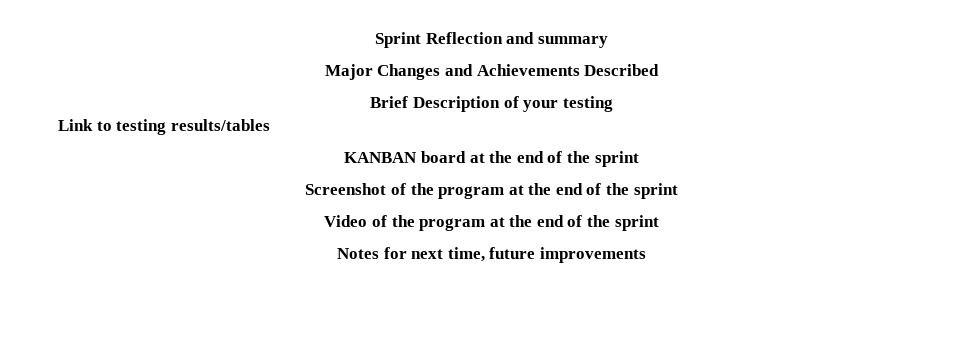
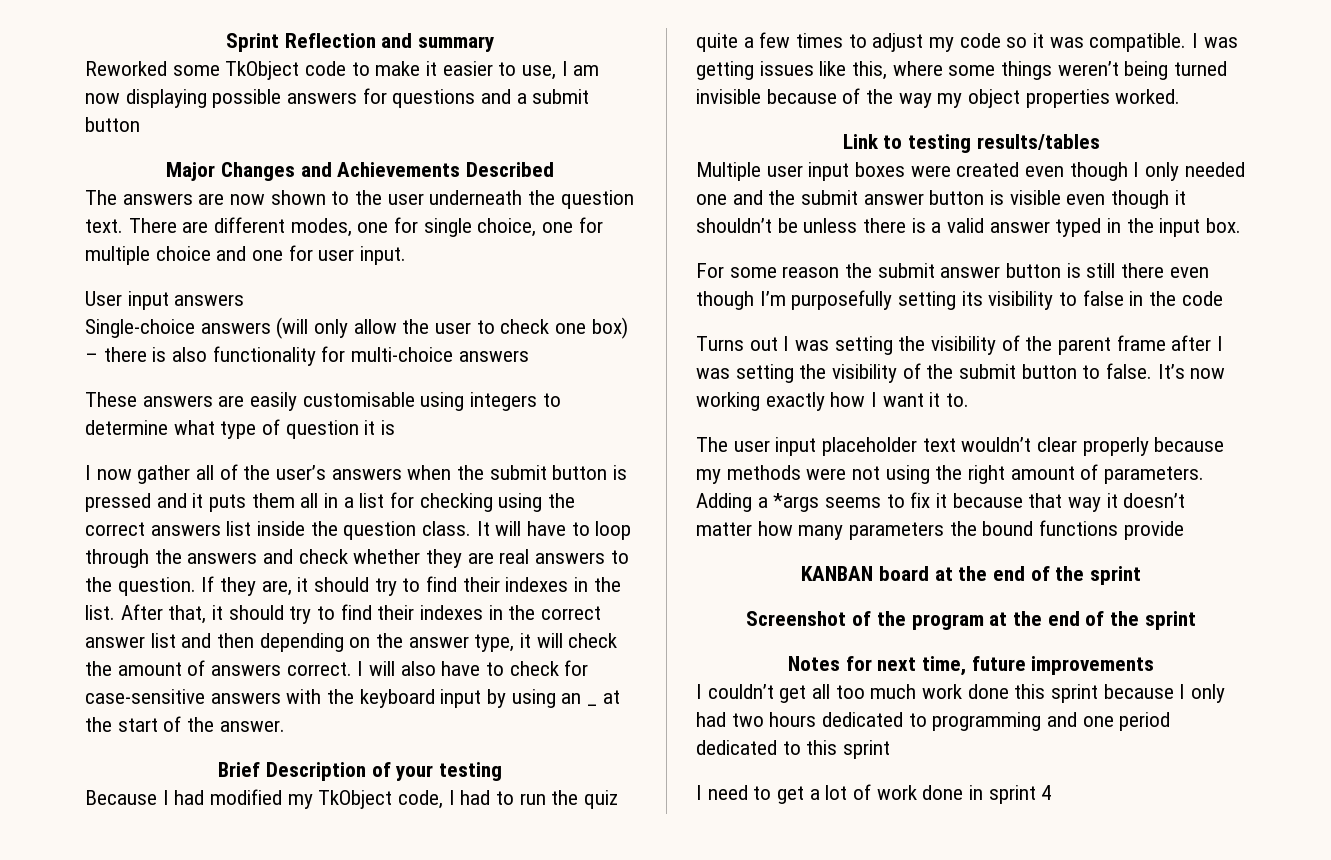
+ Reworked some TkObject code to make it easier to use, I am now displaying possible answers for questions and a submit button
+ The answers are now shown to the user underneath the question text. There are different modes, one for single choice, one for multiple choice and one for user input.
+ User input answers
+ Single-choice answers (will only allow the user to check one box) – there is also functionality for multi-choice answers
+ These answers are easily customisable using integers to determine what type of question it is
+ I now gather all of the user’s answers when the submit button is pressed and it puts them all in a list for checking using the correct answers list inside the question class. It will have to loop through the answers and check whether they are real answers to the question. If they are, it should try to find their indexes in the list. After that, it should try to find their indexes in the correct answer list and then depending on the answer type, it will check the amount of answers correct. I will also have to check for case-sensitive answers with the keyboard input by using an _ at the start of the answer.
+ Because I had modified my TkObject code, I had to run the quiz quite a few times to adjust my code so it was compatible. I was getting issues like this, where some things weren’t being turned invisible because of the way my object properties worked.
  Link to testing results/tables
+ Multiple user input boxes were created even though I only needed one and the submit answer button is visible even though it shouldn’t be unless there is a valid answer typed in the input box.
+ For some reason the submit answer button is still there even though I’m purposefully setting its visibility to false in the code
+ Turns out I was setting the visibility of the parent frame after I was setting the visibility of the submit button to false. It’s now working exactly how I want it to.
+ The user input placeholder text wouldn’t clear properly because my methods were not using the right amount of parameters. Adding a *args seems to fix it because that way it doesn’t matter how many parameters the bound functions provide
- Video of the program at the end of the sprint
+ I couldn’t get all too much work done this sprint because I only had two hours dedicated to programming and one period dedicated to this sprint
+ I need to get a lot of work done in sprint 4

